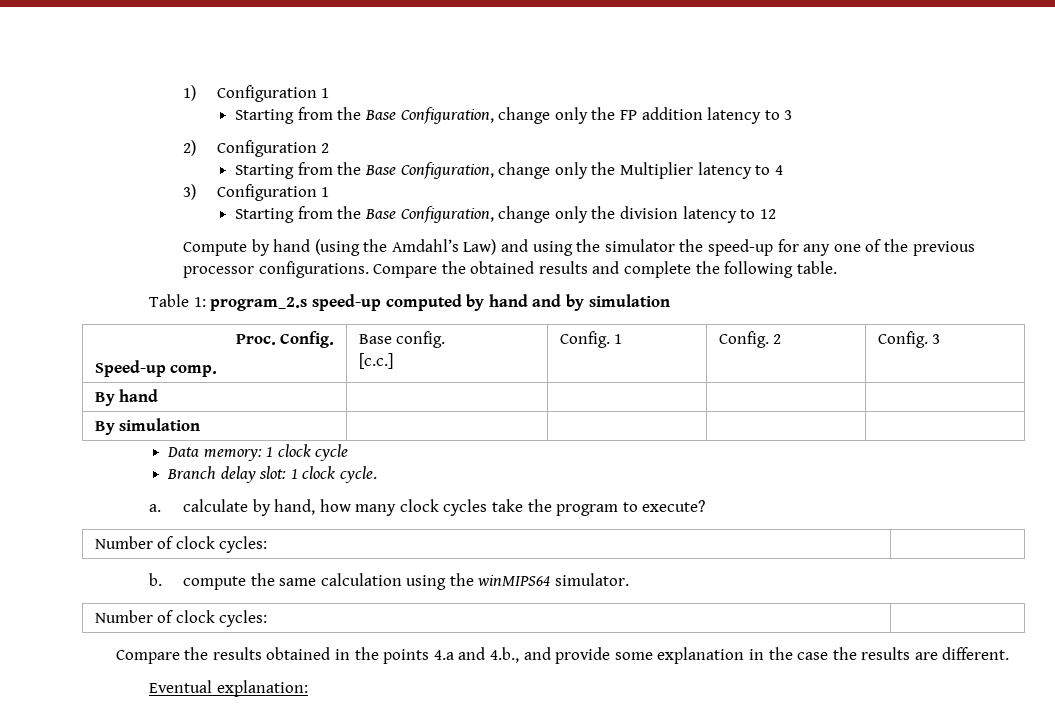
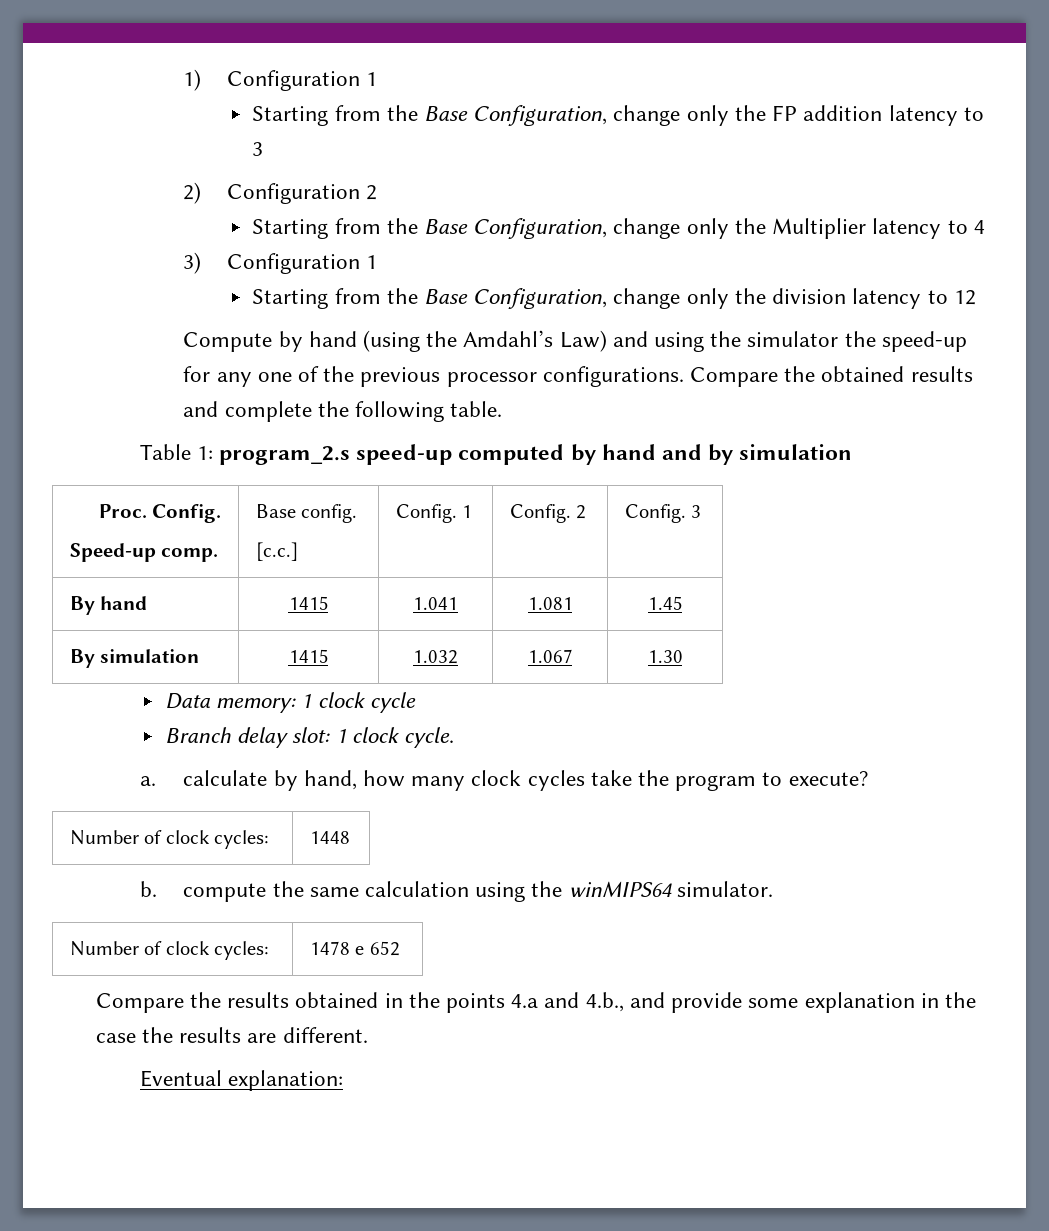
- By hand | | | |
- By simulation | | | |
+ By hand | 1415 | 1.041 | 1.081 | 1.45
+ By simulation | 1415 | 1.032 | 1.067 | 1.30
  a. calculate by hand, how many clock cycles take the program to execute?
- Number of clock cycles: |
+ Number of clock cycles: | 1448
  b. compute the same calculation using the winMIPS64 simulator.
- Number of clock cycles: |
+ Number of clock cycles: | 1478 e 652

